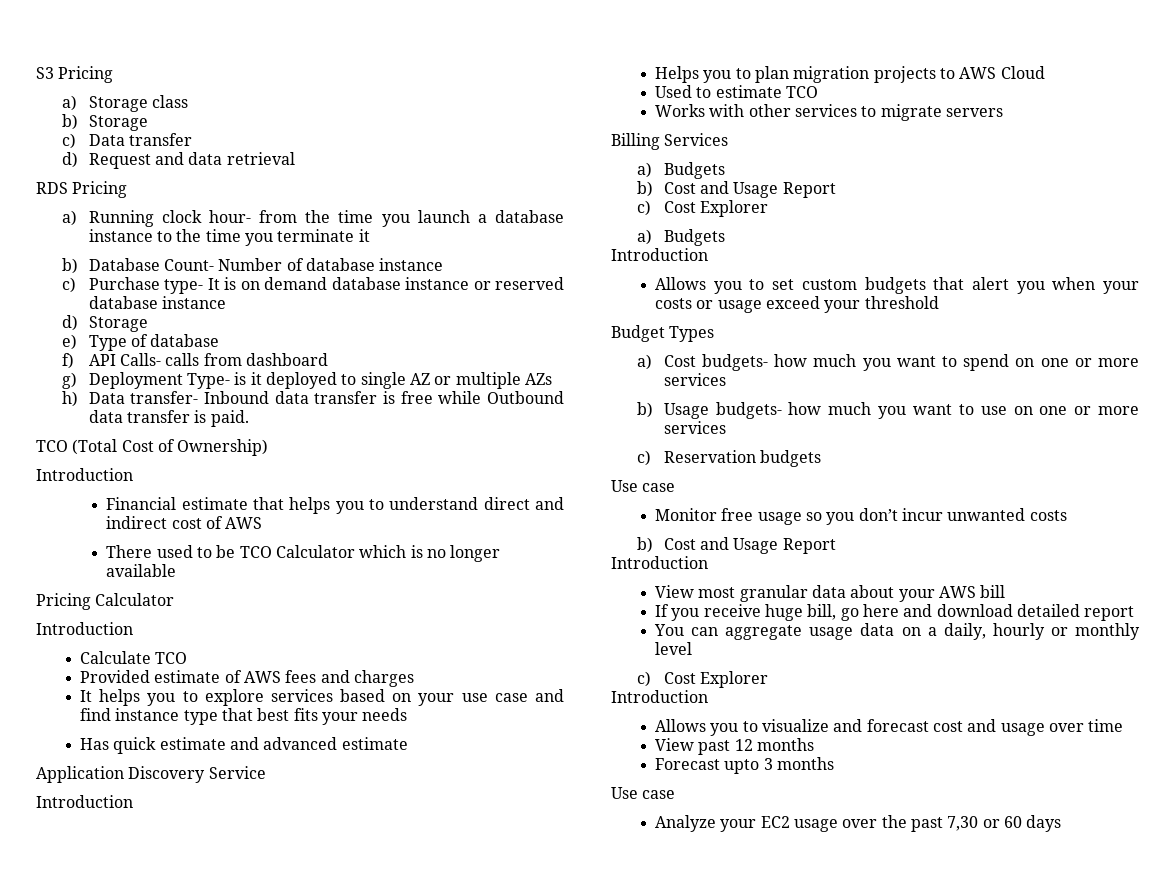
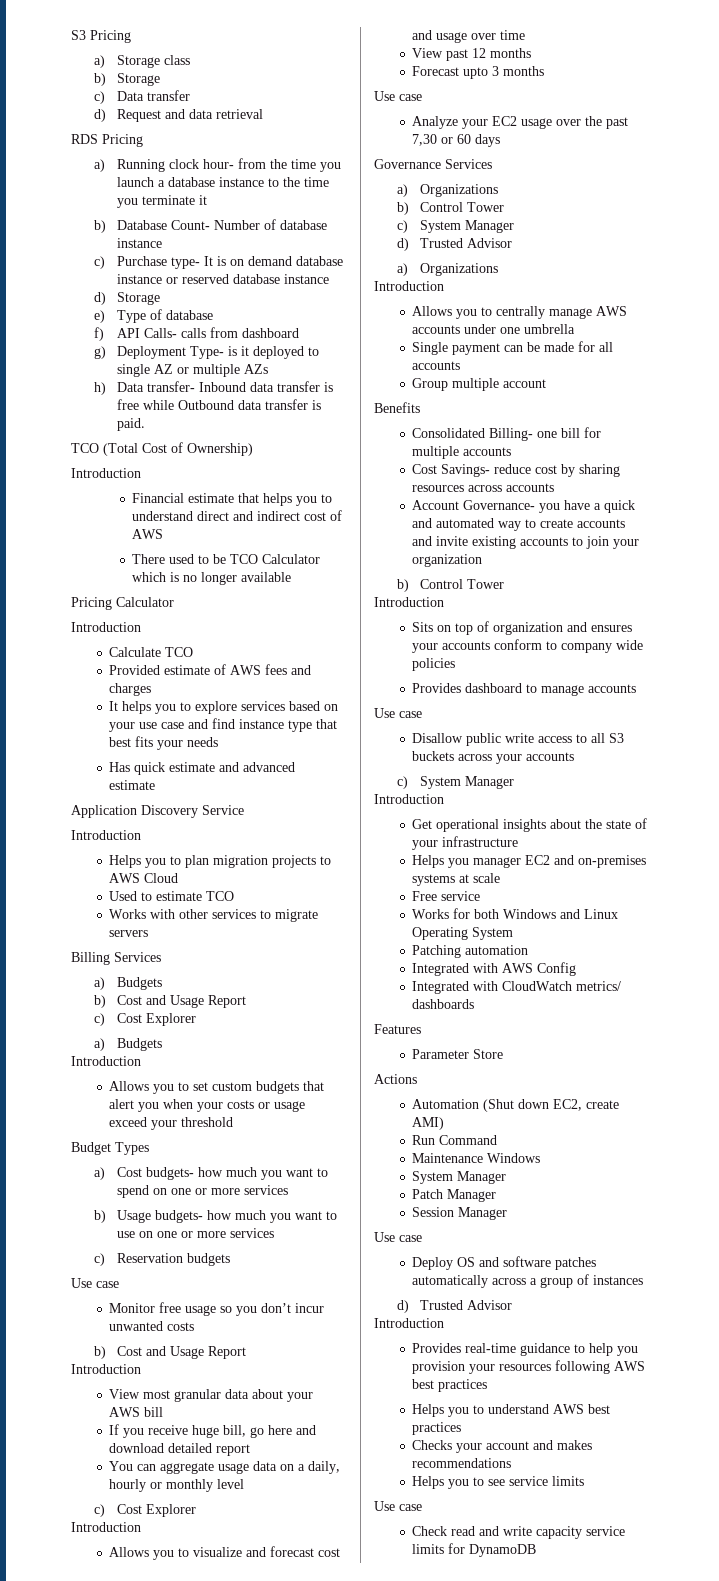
+ Governance Services
+ a) Organizations
+ b) Control Tower
+ c) System Manager
+ d) Trusted Advisor
+ a) Organizations
+ Introduction
+ Allows you to centrally manage AWS accounts under one umbrella
+ Single payment can be made for all accounts
+ Group multiple account
+ Benefits
+ Consolidated Billing- one bill for multiple accounts
+ Cost Savings- reduce cost by sharing resources across accounts
+ Account Governance- you have a quick and automated way to create accounts and invite existing accounts to join your organization
+ b) Control Tower
+ Introduction
+ Sits on top of organization and ensures your accounts conform to company wide policies
+ Provides dashboard to manage accounts
+ Use case
+ Disallow public write access to all S3 buckets across your accounts
+ c) System Manager
+ Introduction
+ Get operational insights about the state of your infrastructure
+ Helps you manager EC2 and on-premises systems at scale
+ Free service
+ Works for both Windows and Linux Operating System
+ Patching automation
+ Integrated with AWS Config
+ Integrated with CloudWatch metrics/ dashboards
+ Features
+ Parameter Store
+ Actions
+ Automation (Shut down EC2, create AMI)
+ Run Command
+ Maintenance Windows
+ System Manager
+ Patch Manager
+ Session Manager
+ Use case
+ Deploy OS and software patches automatically across a group of instances
+ d) Trusted Advisor
+ Introduction
+ Provides real-time guidance to help you provision your resources following AWS best practices
+ Helps you to understand AWS best practices
+ Checks your account and makes recommendations
+ Helps you to see service limits
+ Use case
+ Check read and write capacity service limits for DynamoDB

